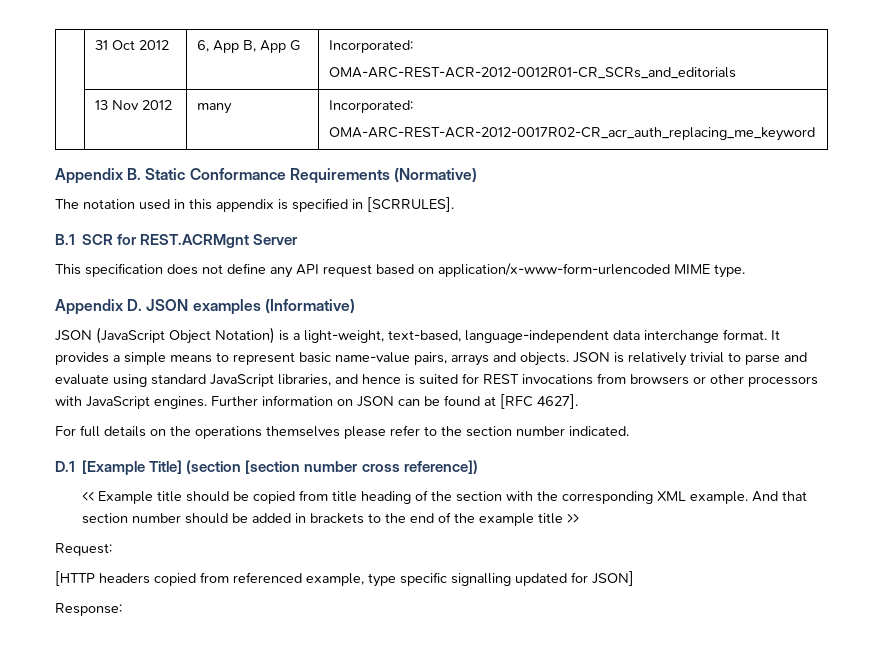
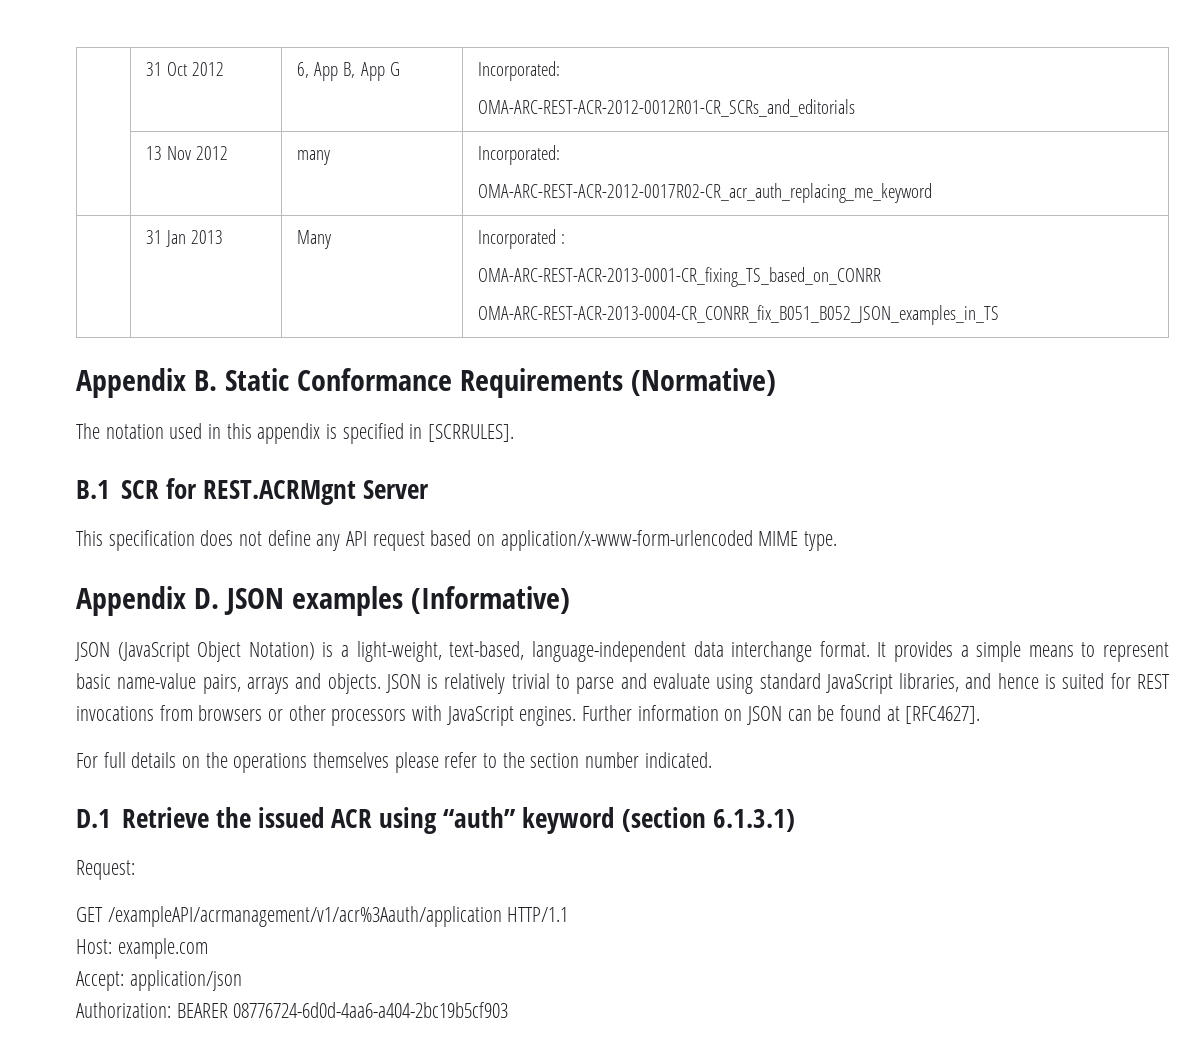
+ | 31 Jan 2013 | Many | Incorporated :
+ OMA-ARC-REST-ACR-2013-0001-CR_fixing_TS_based_on_CONRR
+ OMA-ARC-REST-ACR-2013-0004-CR_CONRR_fix_B051_B052_JSON_examples_in_TS
- Further information on JSON can be found at [RFC 4627].
+ Further information on JSON can be found at [RFC4627].
- D.1 [Example Title] (section [section number cross reference])
- << Example title should be copied from title heading of the section with the corresponding XML example. And that section number should be added in brackets to the end of the example title >>
+ D.1 Retrieve the issued ACR using “auth” keyword (section 6.1.3.1)
  Request:
- [HTTP headers copied from referenced example, type specific signalling updated for JSON]
- Response:
+ GET /exampleAPI/acrmanagement/v1/acr%3Aauth/application HTTP/1.1
+ Host: example.com
+ Accept: application/json
+ Authorization: BEARER 08776724-6d0d-4aa6-a404-2bc19b5cf903

